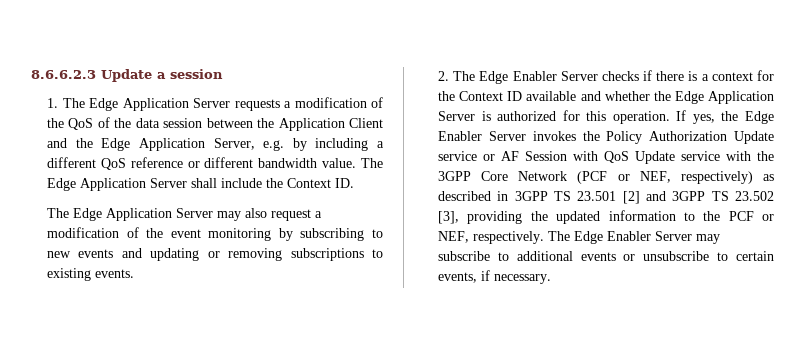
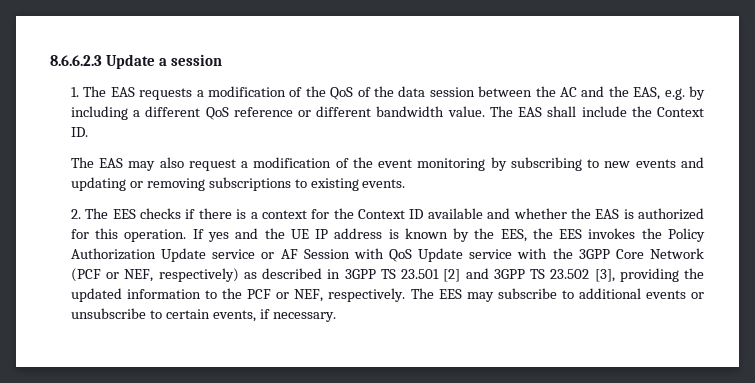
- 1. The Edge Application Server requests a modification of the QoS of the data session between the Application Client and the Edge Application Server, e.g. by including a different QoS reference or different bandwidth value.
+ 1. The EAS requests a modification of the QoS of the data session between the AC and the EAS, e.g. by including a different QoS reference or different bandwidth value.
- The Edge Application Server shall include the Context ID.
+ The EAS shall include the Context ID.
- The Edge Application Server may also request a modification of the event monitoring by subscribing to new events and updating or removing subscriptions to existing events.
+ The EAS may also request a modification of the event monitoring by subscribing to new events and updating or removing subscriptions to existing events.
- 2. The Edge Enabler Server checks if there is a context for the Context ID available and whether the Edge Application Server is authorized for this operation.
+ 2. The EES checks if there is a context for the Context ID available and whether the EAS is authorized for this operation.
- If yes, the Edge Enabler Server invokes the Policy Authorization Update service or AF Session with QoS Update service with the 3GPP Core Network (PCF or NEF, respectively) as described in 3GPP TS 23.501 [2] and 3GPP TS 23.502 [3], providing the updated information to the PCF or NEF, respectively.
+ If yes and the UE IP address is known by the EES, the EES invokes the Policy Authorization Update service or AF Session with QoS Update service with the 3GPP Core Network (PCF or NEF, respectively) as described in 3GPP TS 23.501 [2] and 3GPP TS 23.502 [3], providing the updated information to the PCF or NEF, respectively.
- The Edge Enabler Server may subscribe to additional events or unsubscribe to certain events, if necessary.
+ The EES may subscribe to additional events or unsubscribe to certain events, if necessary.

